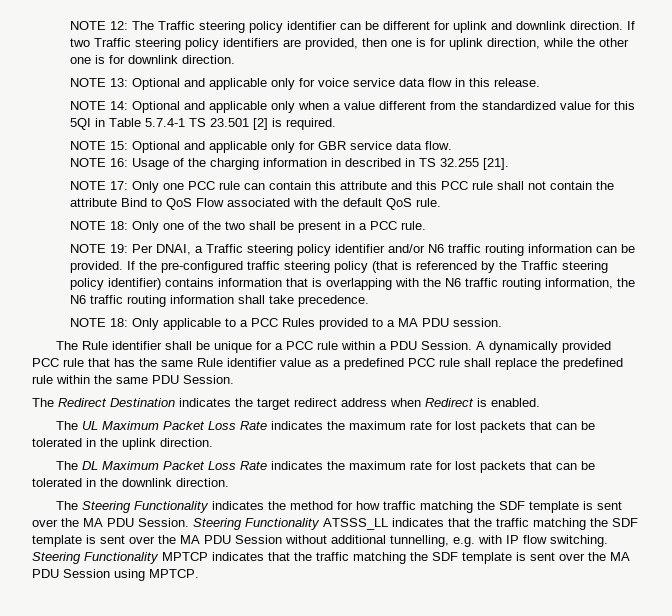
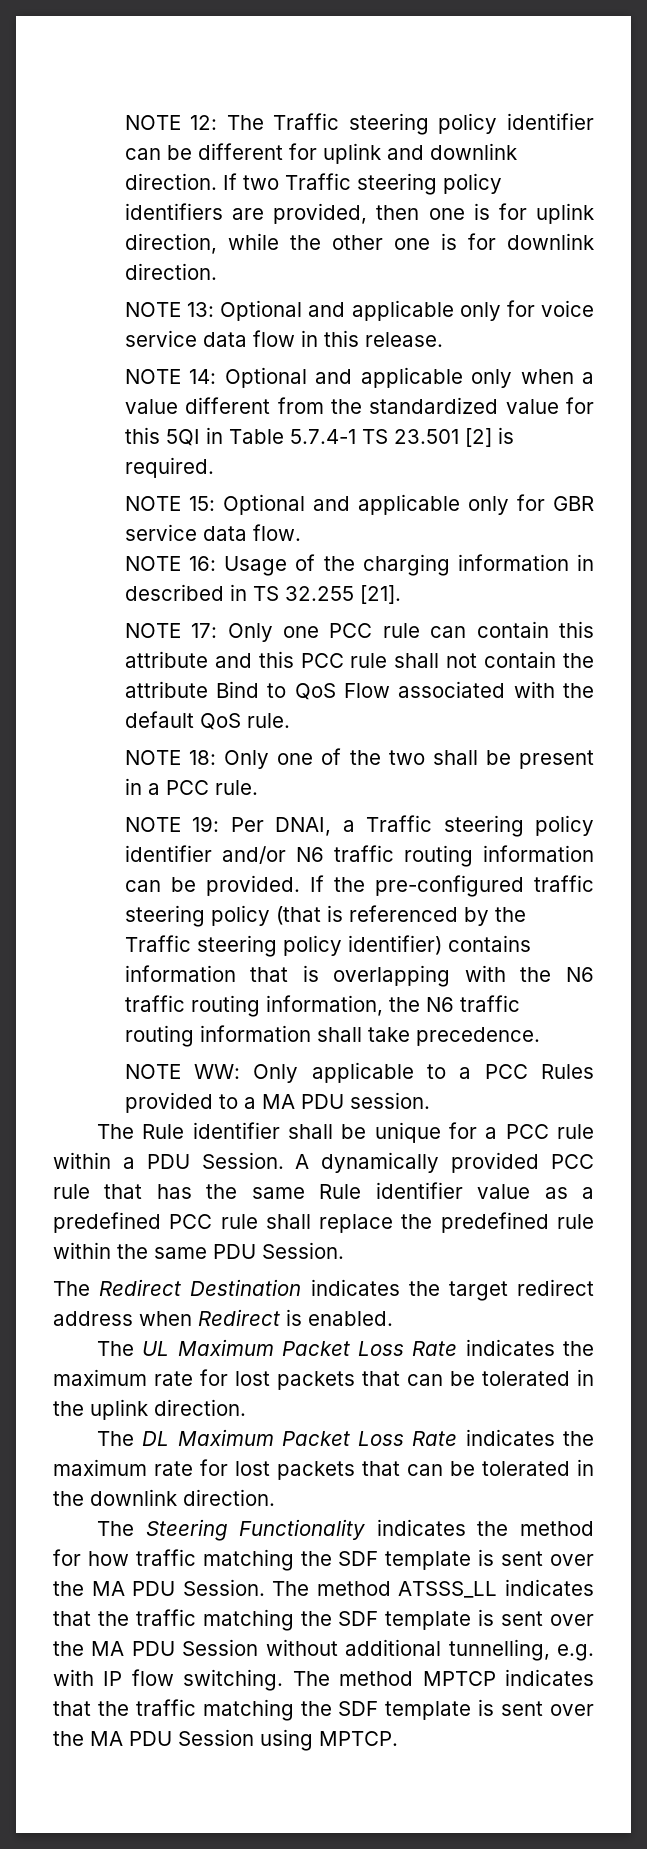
- NOTE 18: Only applicable to a PCC Rules provided to a MA PDU session.
+ NOTE WW: Only applicable to a PCC Rules provided to a MA PDU session.
- Steering Functionality ATSSS_LL indicates that the traffic matching the SDF template is sent over the MA PDU Session without additional tunnelling, e.g. with IP flow switching.
+ The method ATSSS_LL indicates that the traffic matching the SDF template is sent over the MA PDU Session without additional tunnelling, e.g. with IP flow switching.
- Steering Functionality MPTCP indicates that the traffic matching the SDF template is sent over the MA PDU Session using MPTCP.
+ The method MPTCP indicates that the traffic matching the SDF template is sent over the MA PDU Session using MPTCP.

